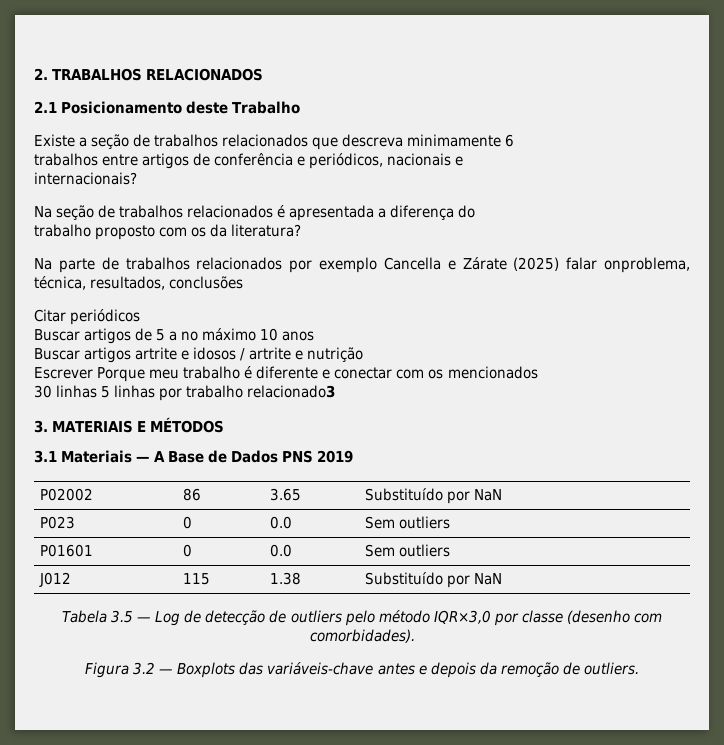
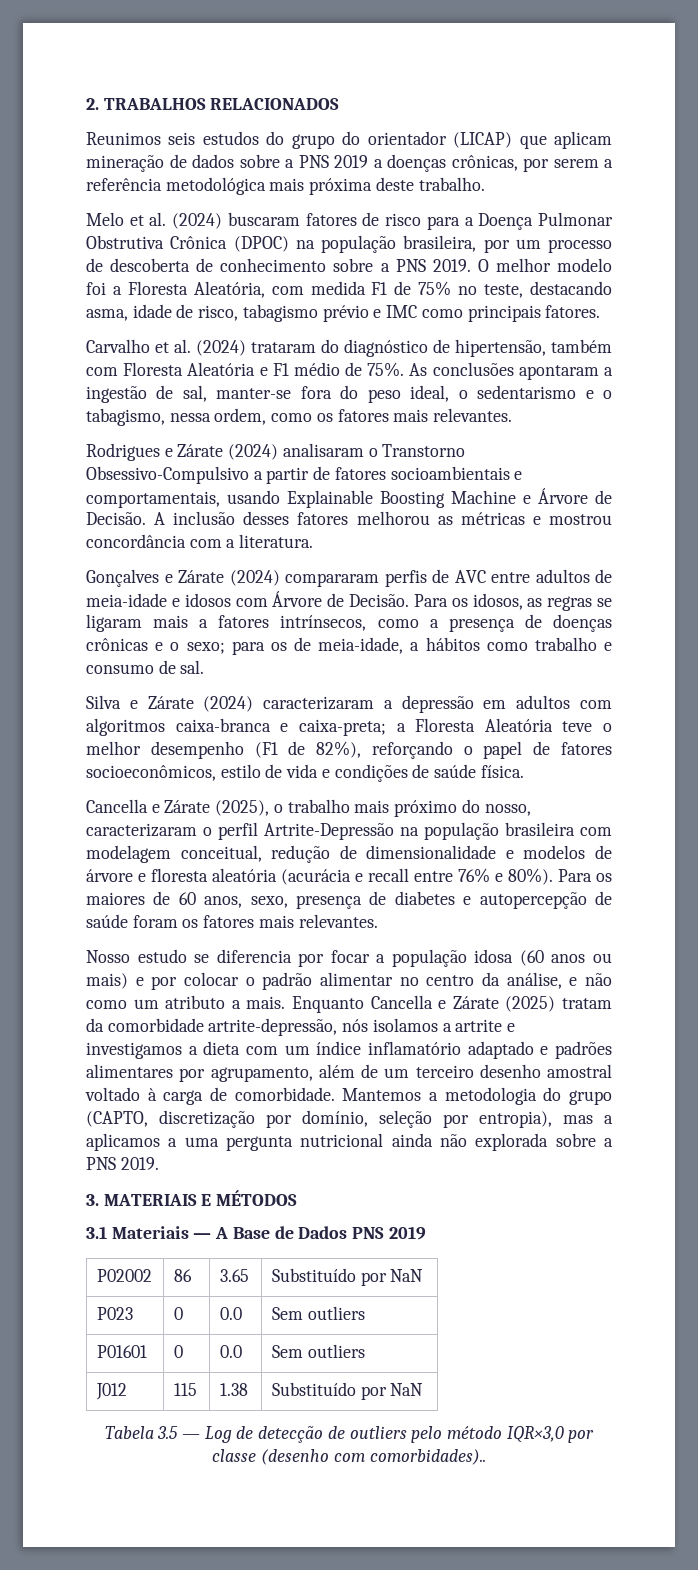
- 2.1 Posicionamento deste Trabalho
- Existe a seção de trabalhos relacionados que descreva minimamente 6
- trabalhos entre artigos de conferência e periódicos, nacionais e
- internacionais?
- Na seção de trabalhos relacionados é apresentada a diferença do
- trabalho proposto com os da literatura?
- Na parte de trabalhos relacionados por exemplo Cancella e Zárate (2025) falar onproblema, técnica, resultados, conclusões
- Citar periódicos
- Buscar artigos de 5 a no máximo 10 anos
- Buscar artigos artrite e idosos / artrite e nutrição
- Escrever Porque meu trabalho é diferente e conectar com os mencionados
- 30 linhas 5 linhas por trabalho relacionado3
+ Reunimos seis estudos do grupo do orientador (LICAP) que aplicam mineração de dados sobre a PNS 2019 a doenças crônicas, por serem a referência metodológica mais próxima deste trabalho.
+ Melo et al. (2024) buscaram fatores de risco para a Doença Pulmonar Obstrutiva Crônica (DPOC) na população brasileira, por um processo de descoberta de conhecimento sobre a PNS 2019. O melhor modelo foi a Floresta Aleatória, com medida F1 de 75% no teste, destacando asma, idade de risco, tabagismo prévio e IMC como principais fatores.
+ Carvalho et al. (2024) trataram do diagnóstico de hipertensão, também com Floresta Aleatória e F1 médio de 75%. As conclusões apontaram a ingestão de sal, manter-se fora do peso ideal, o sedentarismo e o tabagismo, nessa ordem, como os fatores mais relevantes.
+ Rodrigues e Zárate (2024) analisaram o Transtorno Obsessivo-Compulsivo a partir de fatores socioambientais e comportamentais, usando Explainable Boosting Machine e Árvore de Decisão. A inclusão desses fatores melhorou as métricas e mostrou concordância com a literatura.
+ Gonçalves e Zárate (2024) compararam perfis de AVC entre adultos de meia-idade e idosos com Árvore de Decisão. Para os idosos, as regras se ligaram mais a fatores intrínsecos, como a presença de doenças crônicas e o sexo; para os de meia-idade, a hábitos como trabalho e consumo de sal.
+ Silva e Zárate (2024) caracterizaram a depressão em adultos com algoritmos caixa-branca e caixa-preta; a Floresta Aleatória teve o melhor desempenho (F1 de 82%), reforçando o papel de fatores socioeconômicos, estilo de vida e condições de saúde física.
+ Cancella e Zárate (2025), o trabalho mais próximo do nosso, caracterizaram o perfil Artrite-Depressão na população brasileira com modelagem conceitual, redução de dimensionalidade e modelos de árvore e floresta aleatória (acurácia e recall entre 76% e 80%). Para os maiores de 60 anos, sexo, presença de diabetes e autopercepção de saúde foram os fatores mais relevantes.
+ Nosso estudo se diferencia por focar a população idosa (60 anos ou mais) e por colocar o padrão alimentar no centro da análise, e não como um atributo a mais. Enquanto Cancella e Zárate (2025) tratam da comorbidade artrite-depressão, nós isolamos a artrite e investigamos a dieta com um índice inflamatório adaptado e padrões alimentares por agrupamento, além de um terceiro desenho amostral voltado à carga de comorbidade. Mantemos a metodologia do grupo (CAPTO, discretização por domínio, seleção por entropia), mas a aplicamos a uma pergunta nutricional ainda não explorada sobre a PNS 2019.
- Tabela 3.5 — Log de detecção de outliers pelo método IQR×3,0 por classe (desenho com comorbidades).
- Figura 3.2 — Boxplots das variáveis-chave antes e depois da remoção de outliers.
+ Tabela 3.5 — Log de detecção de outliers pelo método IQR×3,0 por classe (desenho com comorbidades)..

